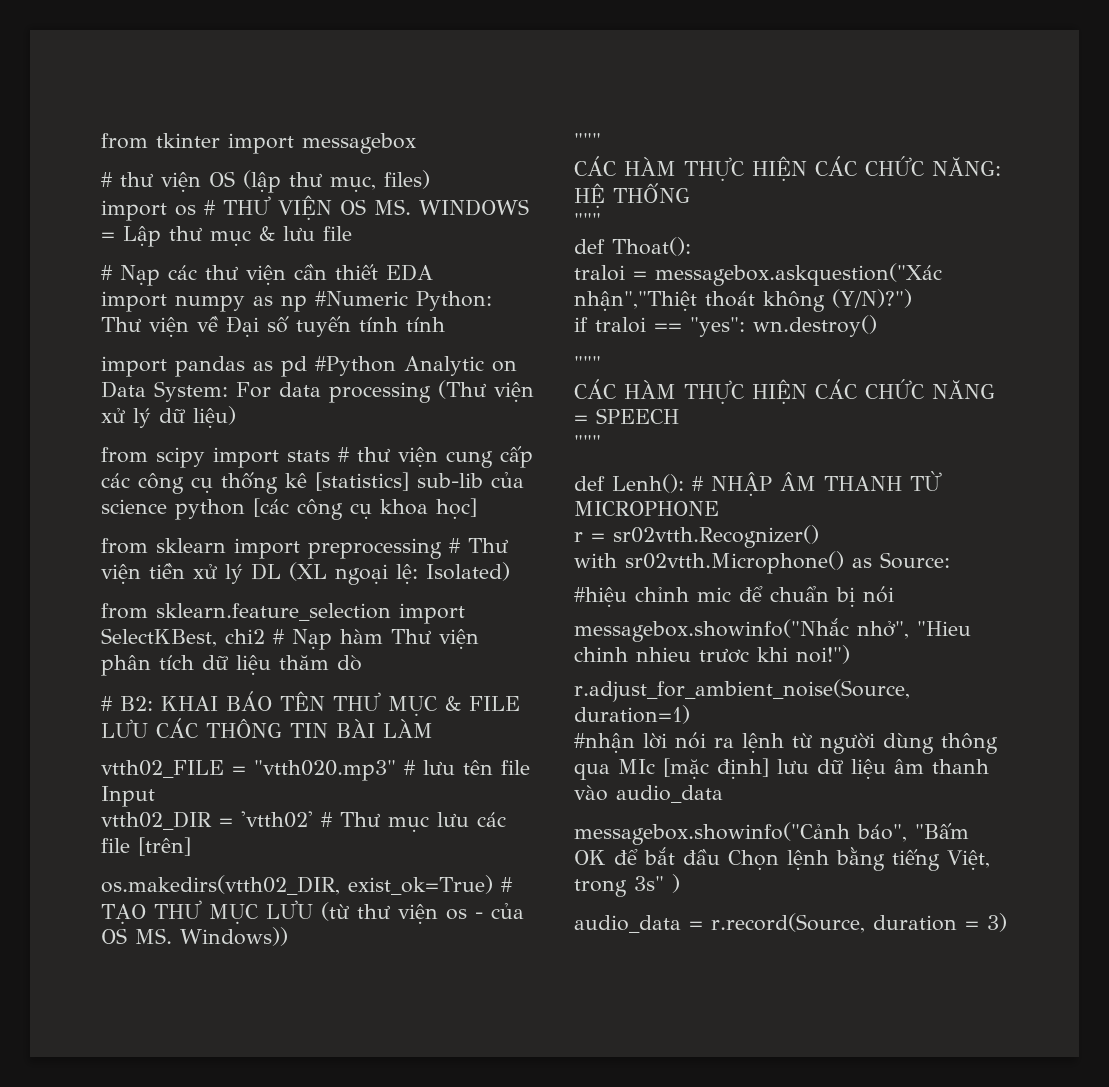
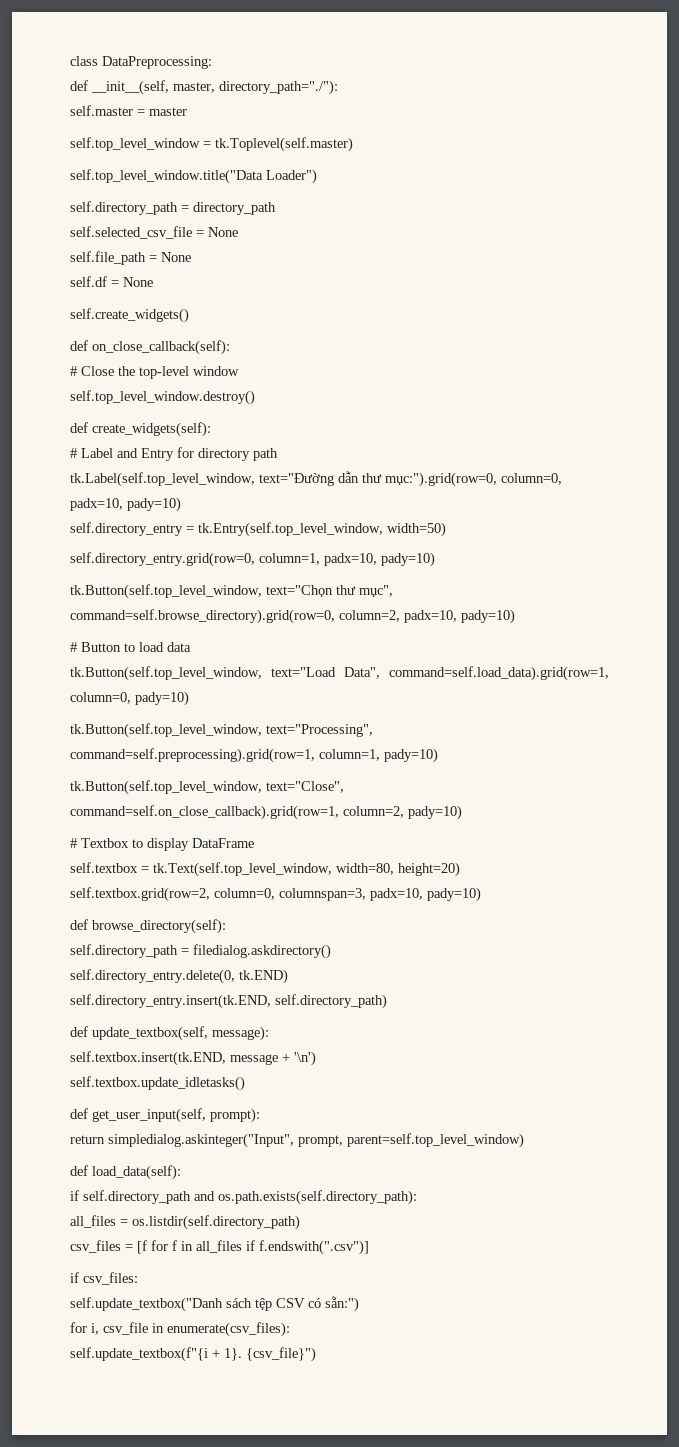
- from tkinter import messagebox
- # thư viện OS (lập thư mục, files)
- import os # THƯ VIỆN OS MS. WINDOWS = Lập thư mục & lưu file
- # Nạp các thư viện cần thiết EDA
- import numpy as np #Numeric Python: Thư viện về Đại số tuyến tính tính
- import pandas as pd #Python Analytic on Data System: For data processing (Thư viện xử lý dữ liệu)
- from scipy import stats # thư viện cung cấp các công cụ thống kê [statistics] sub-lib của science python [các công cụ khoa học]
- from sklearn import preprocessing # Thư viện tiền xử lý DL (XL ngoại lệ: Isolated)
- from sklearn.feature_selection import SelectKBest, chi2 # Nạp hàm Thư viện phân tích dữ liệu thăm dò
- # B2: KHAI BÁO TÊN THƯ MỤC & FILE LƯU CÁC THÔNG TIN BÀI LÀM
- vtth02_FILE = "vtth020.mp3" # lưu tên file Input
- vtth02_DIR = 'vtth02' # Thư mục lưu các file [trên]
- os.makedirs(vtth02_DIR, exist_ok=True) # TẠO THƯ MỤC LƯU (từ thư viện os - của OS MS. Windows))
- """
- CÁC HÀM THỰC HIỆN CÁC CHỨC NĂNG: HỆ THỐNG
- """
- def Thoat():
- traloi = messagebox.askquestion("Xác nhận","Thiệt thoát không (Y/N)?")
- if traloi == "yes": wn.destroy()
- """
- CÁC HÀM THỰC HIỆN CÁC CHỨC NĂNG = SPEECH
- """
- def Lenh(): # NHẬP ÂM THANH TỪ MICROPHONE
- r = sr02vtth.Recognizer()
- with sr02vtth.Microphone() as Source:
- #hiệu chỉnh mic để chuẩn bị nói
- messagebox.showinfo("Nhắc nhở", "Hieu chinh nhieu trươc khi noi!")
- r.adjust_for_ambient_noise(Source, duration=1)
- #nhận lời nói ra lệnh từ người dùng thông qua MIc [mặc định] lưu dữ liệu âm thanh vào audio_data
- messagebox.showinfo("Cảnh báo", "Bấm OK để bắt đầu Chọn lệnh bằng tiếng Việt, trong 3s" )
- audio_data = r.record(Source, duration = 3)
+ class DataPreprocessing:
+ def __init__(self, master, directory_path="./"):
+ self.master = master
+ self.top_level_window = tk.Toplevel(self.master)
+ self.top_level_window.title("Data Loader")
+ self.directory_path = directory_path
+ self.selected_csv_file = None
+ self.file_path = None
+ self.df = None
+ self.create_widgets()
+ def on_close_callback(self):
+ # Close the top-level window
+ self.top_level_window.destroy()
+ def create_widgets(self):
+ # Label and Entry for directory path
+ tk.Label(self.top_level_window, text="Đường dẫn thư mục:").grid(row=0, column=0, padx=10, pady=10)
+ self.directory_entry = tk.Entry(self.top_level_window, width=50)
+ self.directory_entry.grid(row=0, column=1, padx=10, pady=10)
+ tk.Button(self.top_level_window, text="Chọn thư mục", command=self.browse_directory).grid(row=0, column=2, padx=10, pady=10)
+ # Button to load data
+ tk.Button(self.top_level_window, text="Load Data", command=self.load_data).grid(row=1, column=0, pady=10)
+ tk.Button(self.top_level_window, text="Processing", command=self.preprocessing).grid(row=1, column=1, pady=10)
+ tk.Button(self.top_level_window, text="Close", command=self.on_close_callback).grid(row=1, column=2, pady=10)
+ # Textbox to display DataFrame
+ self.textbox = tk.Text(self.top_level_window, width=80, height=20)
+ self.textbox.grid(row=2, column=0, columnspan=3, padx=10, pady=10)
+ def browse_directory(self):
+ self.directory_path = filedialog.askdirectory()
+ self.directory_entry.delete(0, tk.END)
+ self.directory_entry.insert(tk.END, self.directory_path)
+ def update_textbox(self, message):
+ self.textbox.insert(tk.END, message + '\n')
+ self.textbox.update_idletasks()
+ def get_user_input(self, prompt):
+ return simpledialog.askinteger("Input", prompt, parent=self.top_level_window)
+ def load_data(self):
+ if self.directory_path and os.path.exists(self.directory_path):
+ all_files = os.listdir(self.directory_path)
+ csv_files = [f for f in all_files if f.endswith(".csv")]
+ if csv_files:
+ self.update_textbox("Danh sách tệp CSV có sẵn:")
+ for i, csv_file in enumerate(csv_files):
+ self.update_textbox(f"{i + 1}. {csv_file}")

